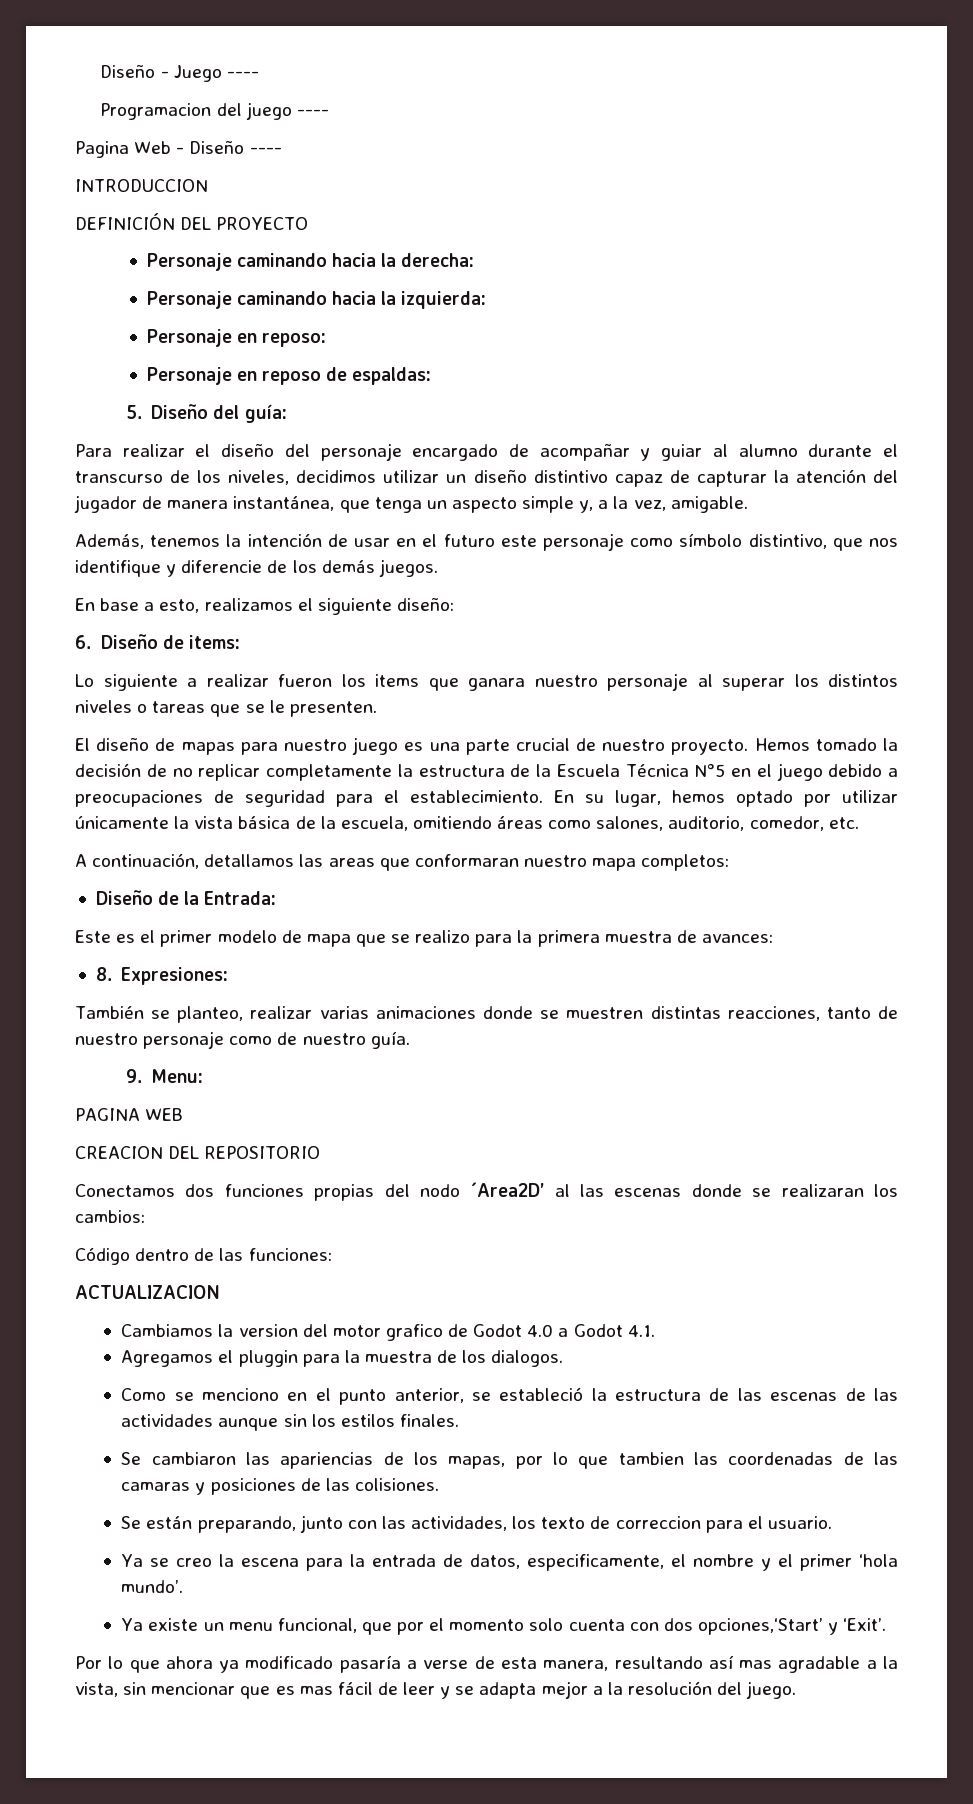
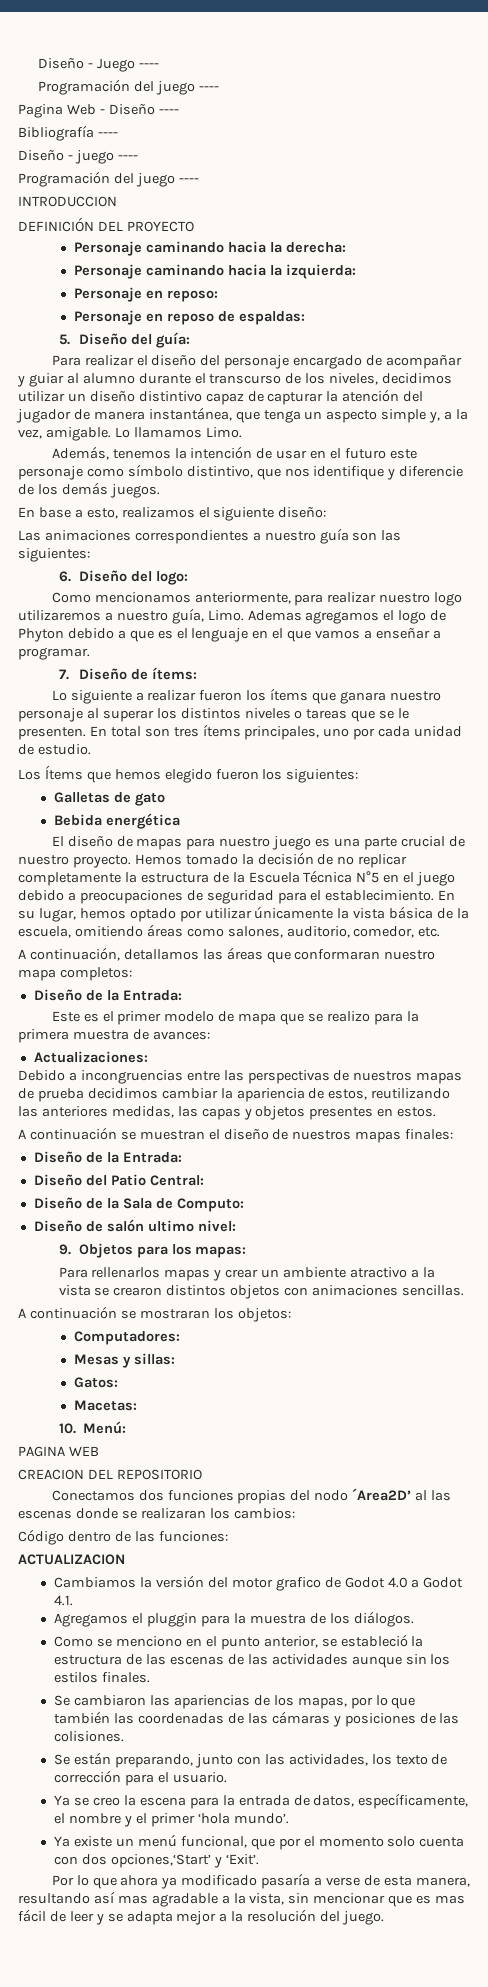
  Diseño - Juego ----
- Programacion del juego ----
+ Programación del juego ----
+ Bibliografía ----
+ Diseño - juego ----
+ Programación del juego ----
+ Lo llamamos Limo.
- 6. Diseño de items:
+ Las animaciones correspondientes a nuestro guía son las siguientes:
+ 6. Diseño del logo:
+ Como mencionamos anteriormente, para realizar nuestro logo utilizaremos a nuestro guía, Limo. Ademas agregamos el logo de Phyton debido a que es el lenguaje en el que vamos a enseñar a programar.
+ 7. Diseño de ítems:
- Lo siguiente a realizar fueron los items que ganara nuestro personaje al superar los distintos niveles o tareas que se le presenten.
+ Lo siguiente a realizar fueron los ítems que ganara nuestro personaje al superar los distintos niveles o tareas que se le presenten. En total son tres ítems principales, uno por cada unidad de estudio.
+ Los Ítems que hemos elegido fueron los siguientes:
+ Galletas de gato
+ Bebida energética
- A continuación, detallamos las areas que conformaran nuestro mapa completos:
+ A continuación, detallamos las áreas que conformaran nuestro mapa completos:
- 8. Expresiones:
- También se planteo, realizar varias animaciones donde se muestren distintas reacciones, tanto de nuestro personaje como de nuestro guía.
- 9. Menu:
+ Actualizaciones:
+ Debido a incongruencias entre las perspectivas de nuestros mapas de prueba decidimos cambiar la apariencia de estos, reutilizando las anteriores medidas, las capas y objetos presentes en estos.
+ A continuación se muestran el diseño de nuestros mapas finales:
+ Diseño de la Entrada:
+ Diseño del Patio Central:
+ Diseño de la Sala de Computo:
+ Diseño de salón ultimo nivel:
+ 9. Objetos para los mapas:
+ Para rellenarlos mapas y crear un ambiente atractivo a la vista se crearon distintos objetos con animaciones sencillas.
+ A continuación se mostraran los objetos:
+ Computadores:
+ Mesas y sillas:
+ Gatos:
+ Macetas:
+ 10. Menú:
- Cambiamos la version del motor grafico de Godot 4.0 a Godot 4.1.
+ Cambiamos la versión del motor grafico de Godot 4.0 a Godot 4.1.
- Agregamos el pluggin para la muestra de los dialogos.
+ Agregamos el pluggin para la muestra de los diálogos.
- Se cambiaron las apariencias de los mapas, por lo que tambien las coordenadas de las camaras y posiciones de las colisiones.
+ Se cambiaron las apariencias de los mapas, por lo que también las coordenadas de las cámaras y posiciones de las colisiones.
- Se están preparando, junto con las actividades, los texto de correccion para el usuario.
+ Se están preparando, junto con las actividades, los texto de corrección para el usuario.
- Ya se creo la escena para la entrada de datos, especificamente, el nombre y el primer ‘hola mundo’.
+ Ya se creo la escena para la entrada de datos, específicamente, el nombre y el primer ‘hola mundo’.
- Ya existe un menu funcional, que por el momento solo cuenta con dos opciones,‘Start’ y ‘Exit’.
+ Ya existe un menú funcional, que por el momento solo cuenta con dos opciones,‘Start’ y ‘Exit’.

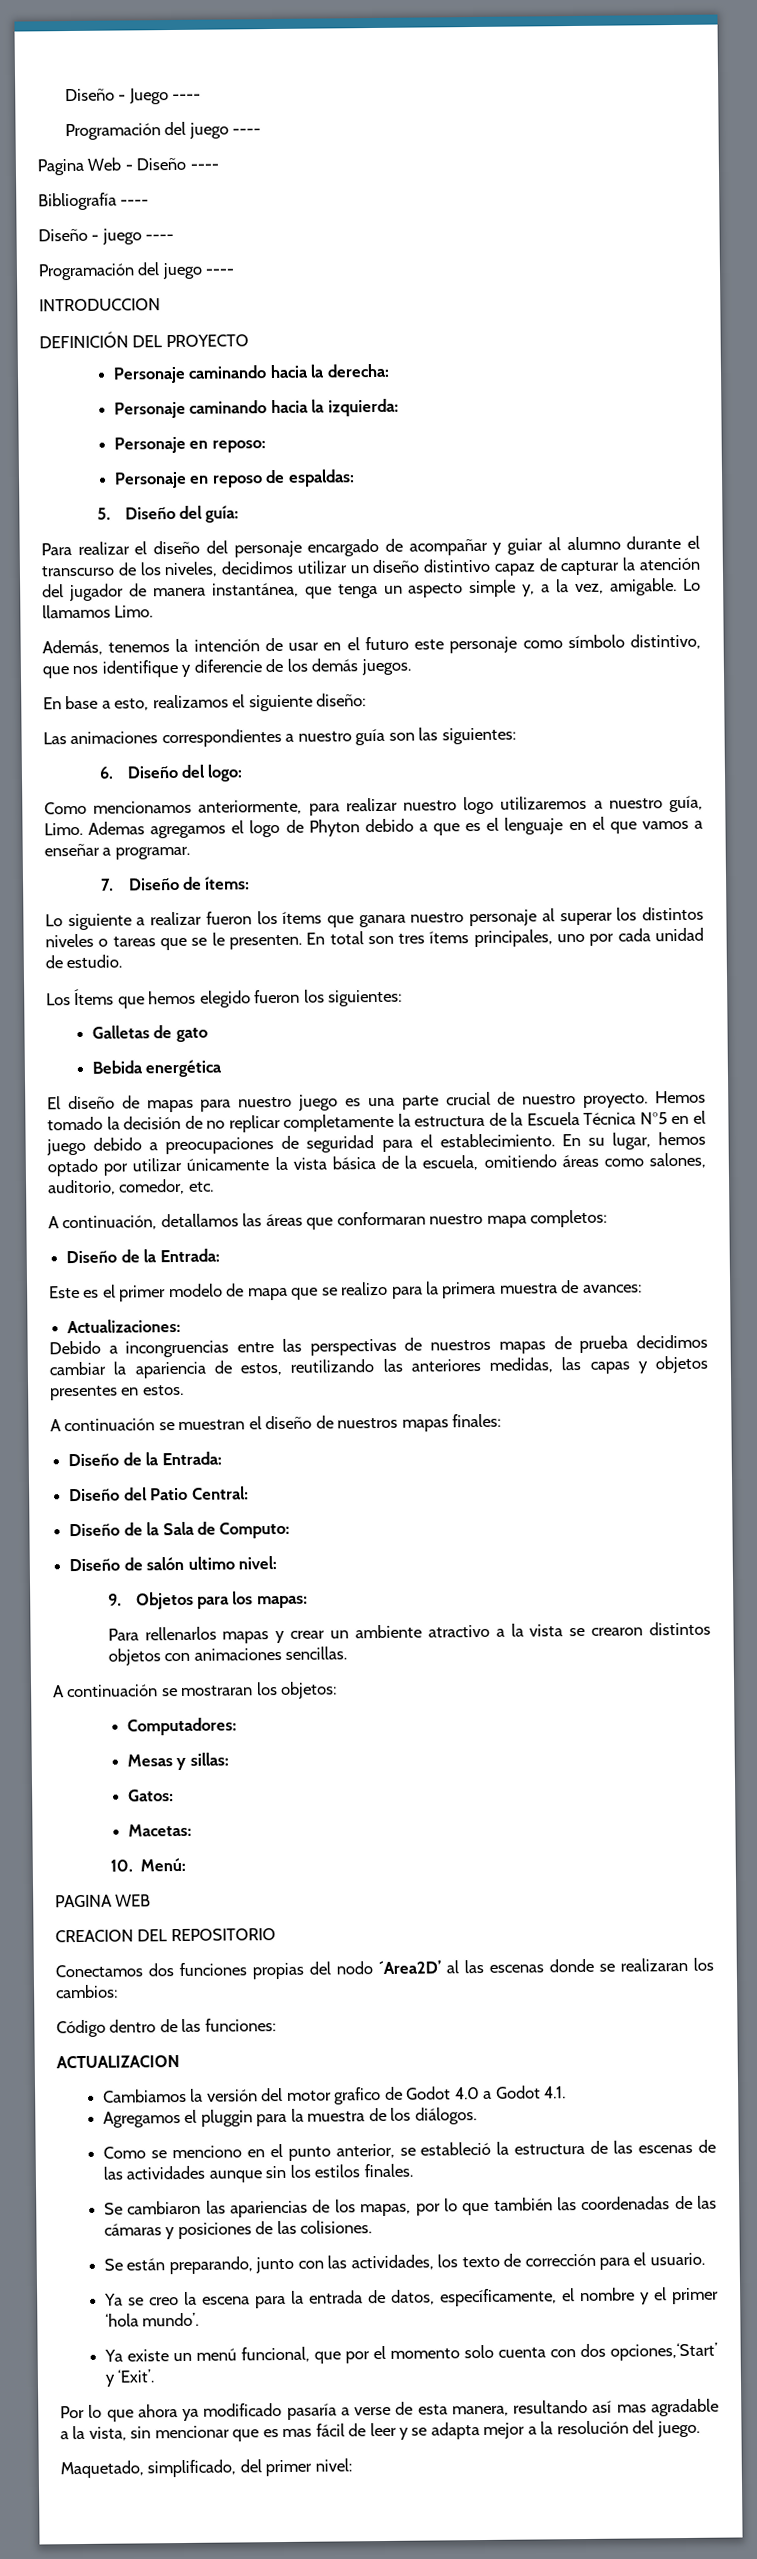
+ Maquetado, simplificado, del primer nivel:

